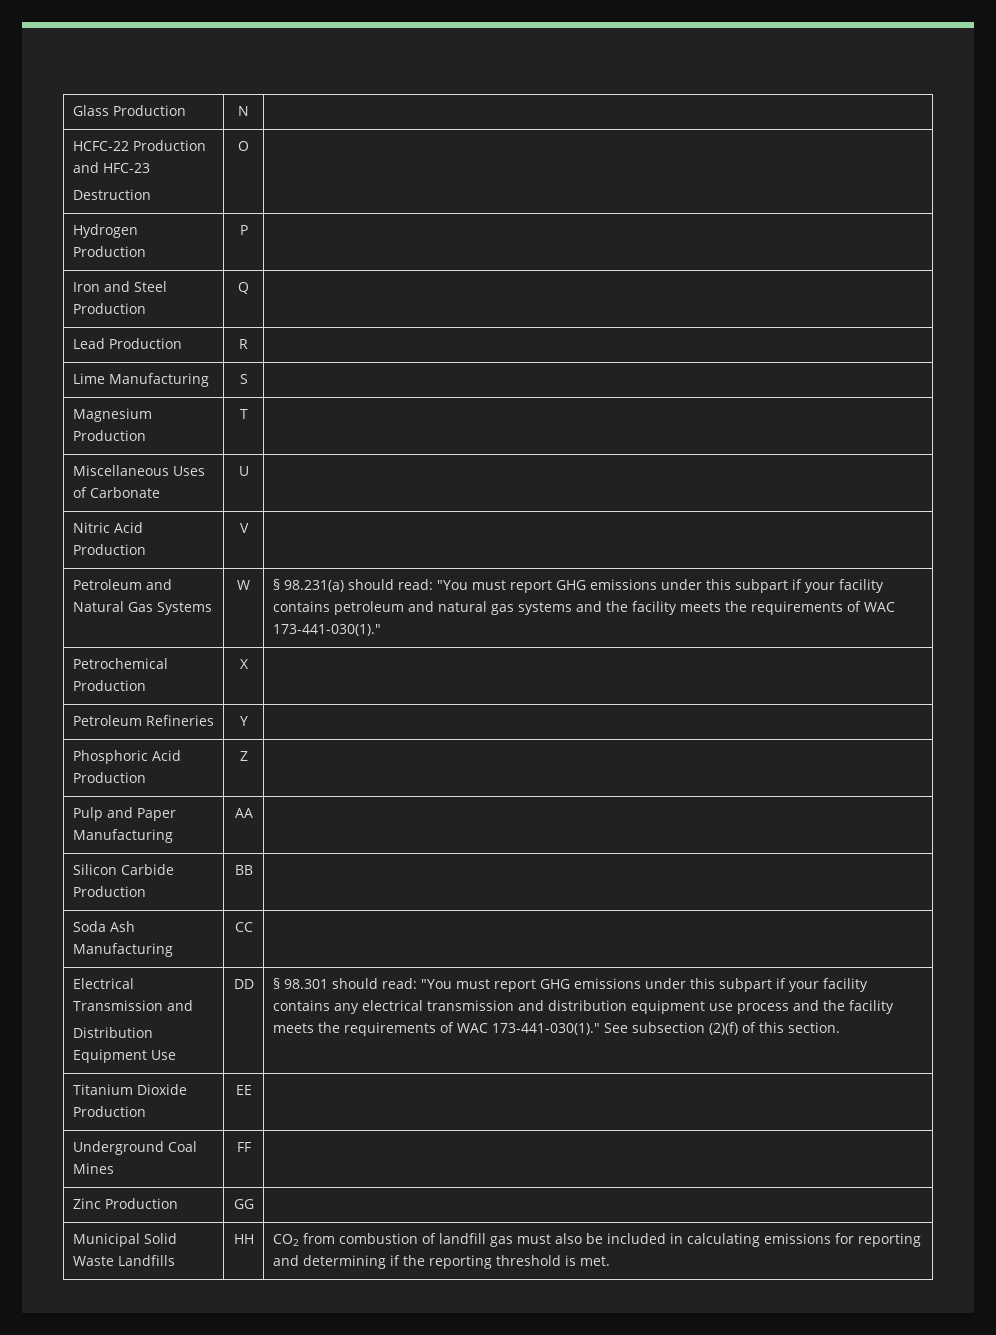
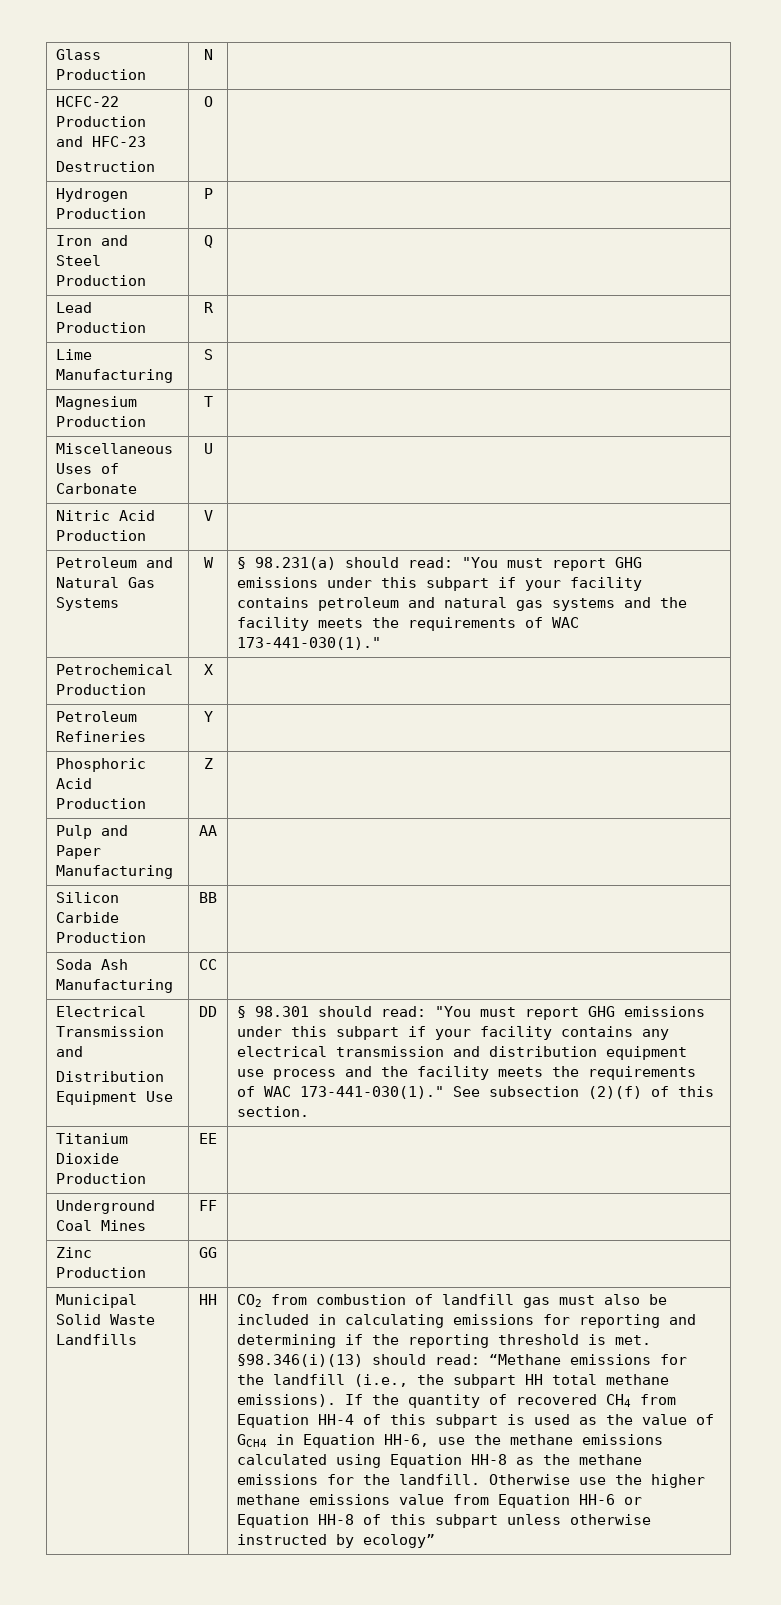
+ §98.346(i)(13) should read: “Methane emissions for the landfill (i.e., the subpart HH total methane emissions). If the quantity of recovered CH4 from Equation HH-4 of this subpart is used as the value of GCH4 in Equation HH-6, use the methane emissions calculated using Equation HH-8 as the methane emissions for the landfill. Otherwise use the higher methane emissions value from Equation HH-6 or Equation HH-8 of this subpart unless otherwise instructed by ecology”

